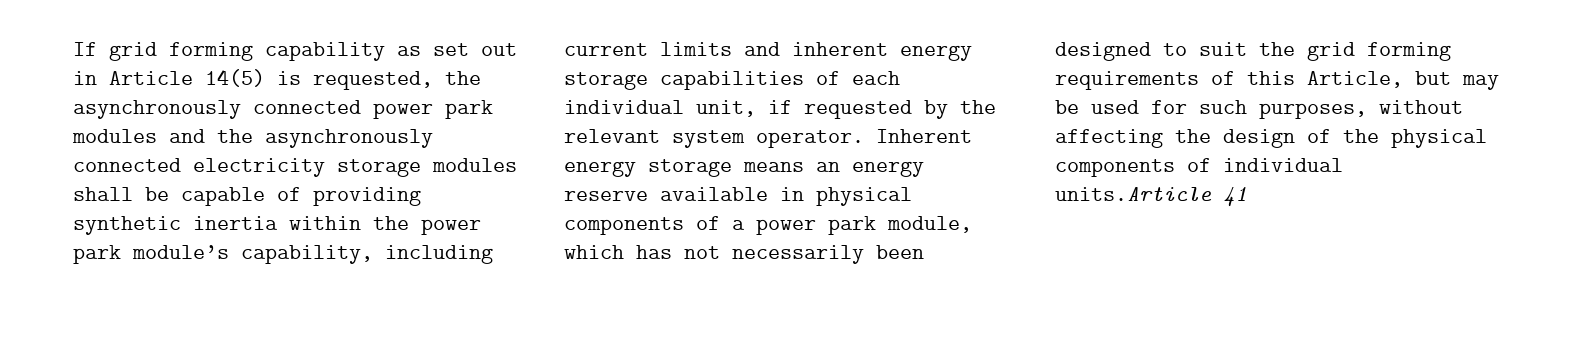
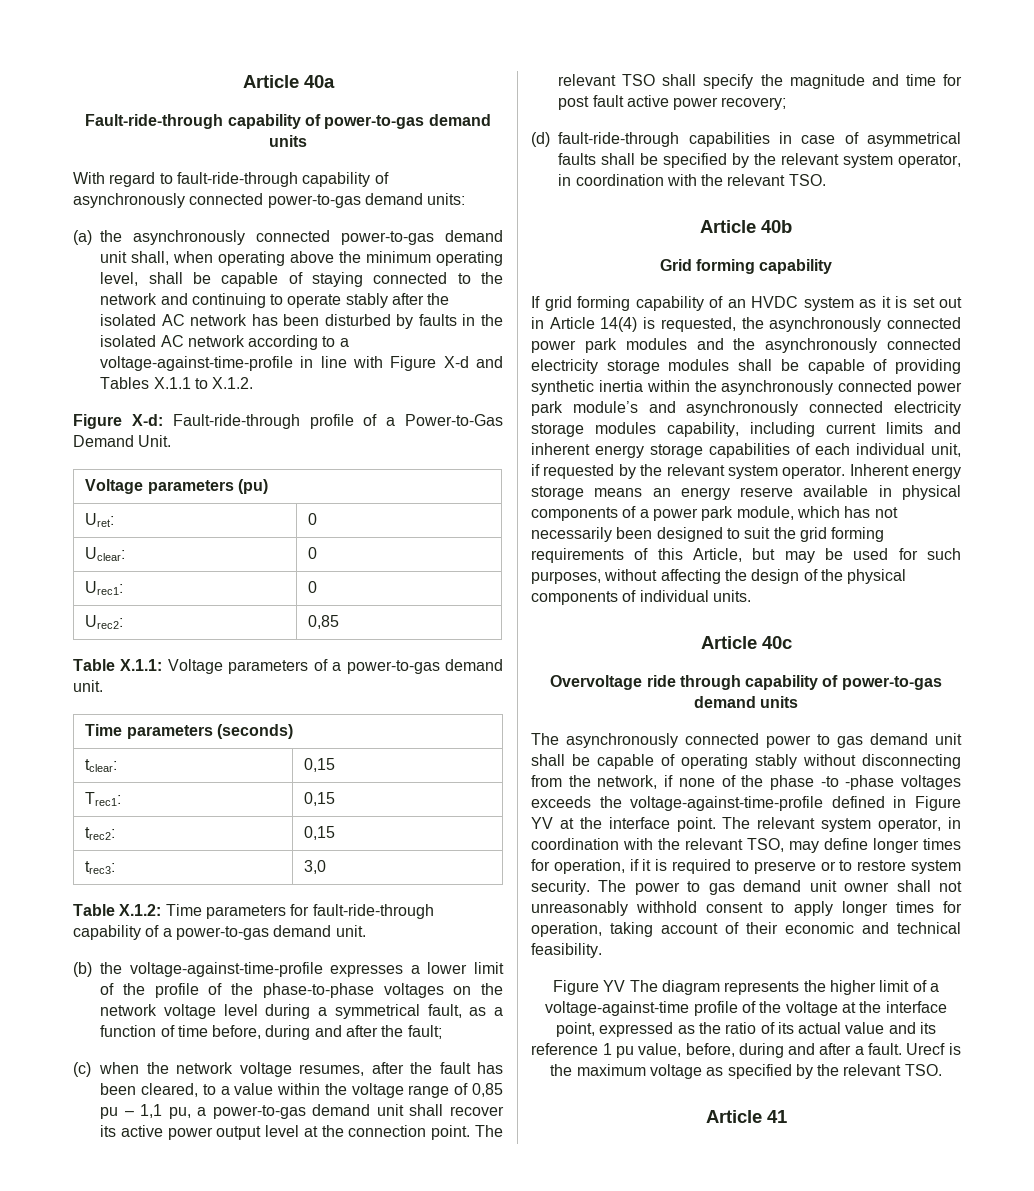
- If grid forming capability as set out in Article 14(5) is requested, the asynchronously connected power park modules and the asynchronously connected electricity storage modules shall be capable of providing synthetic inertia within the power park module’s capability, including current limits and inherent energy storage capabilities of each individual unit, if requested by the relevant system operator.
+ Article 40a
+ Fault-ride-through capability of power-to-gas demand units
+ With regard to fault-ride-through capability of asynchronously connected power-to-gas demand units:
+ (a) the asynchronously connected power-to-gas demand unit shall, when operating above the minimum operating level, shall be capable of staying connected to the network and continuing to operate stably after the isolated AC network has been disturbed by faults in the isolated AC network according to a voltage-against-time-profile in line with Figure X-d and Tables X.1.1 to X.1.2.
+ Figure X-d: Fault-ride-through profile of a Power-to-Gas Demand Unit.
+ Voltage parameters (pu)
+ Uret: | 0
+ Uclear: | 0
+ Urec1: | 0
+ Urec2: | 0,85
+ Table X.1.1: Voltage parameters of a power-to-gas demand unit.
+ Time parameters (seconds)
+ tclear: | 0,15
+ Trec1: | 0,15
+ trec2: | 0,15
+ trec3: | 3,0
+ Table X.1.2: Time parameters for fault-ride-through capability of a power-to-gas demand unit.
+ (b) the voltage-against-time-profile expresses a lower limit of the profile of the phase-to-phase voltages on the network voltage level during a symmetrical fault, as a function of time before, during and after the fault;
+ (c) when the network voltage resumes, after the fault has been cleared, to a value within the voltage range of 0,85 pu – 1,1 pu, a power-to-gas demand unit shall recover its active power output level at the connection point. The relevant TSO shall specify the magnitude and time for post fault active power recovery;
+ (d) fault-ride-through capabilities in case of asymmetrical faults shall be specified by the relevant system operator, in coordination with the relevant TSO.
+ Article 40b
+ Grid forming capability
+ If grid forming capability of an HVDC system as it is set out in Article 14(4) is requested, the asynchronously connected power park modules and the asynchronously connected electricity storage modules shall be capable of providing synthetic inertia within the asynchronously connected power park module’s and asynchronously connected electricity storage modules capability, including current limits and inherent energy storage capabilities of each individual unit, if requested by the relevant system operator.
- Inherent energy storage means an energy reserve available in physical components of a power park module, which has not necessarily been designed to suit the grid forming requirements of this Article, but may be used for such purposes, without affecting the design of the physical components of individual units.Article 41
+ Inherent energy storage means an energy reserve available in physical components of a power park module, which has not necessarily been designed to suit the grid forming requirements of this Article, but may be used for such purposes, without affecting the design of the physical components of individual units.
+ Article 40c
+ Overvoltage ride through capability of power-to-gas demand units
+ The asynchronously connected power to gas demand unit shall be capable of operating stably without disconnecting from the network, if none of the phase -to -phase voltages exceeds the voltage-against-time-profile defined in Figure YV at the interface point. The relevant system operator, in coordination with the relevant TSO, may define longer times for operation, if it is required to preserve or to restore system security. The power to gas demand unit owner shall not unreasonably withhold consent to apply longer times for operation, taking account of their economic and technical feasibility.
+ Figure YV The diagram represents the higher limit of a voltage-against-time profile of the voltage at the interface point, expressed as the ratio of its actual value and its reference 1 pu value, before, during and after a fault. Urecf is the maximum voltage as specified by the relevant TSO.
+ Article 41

